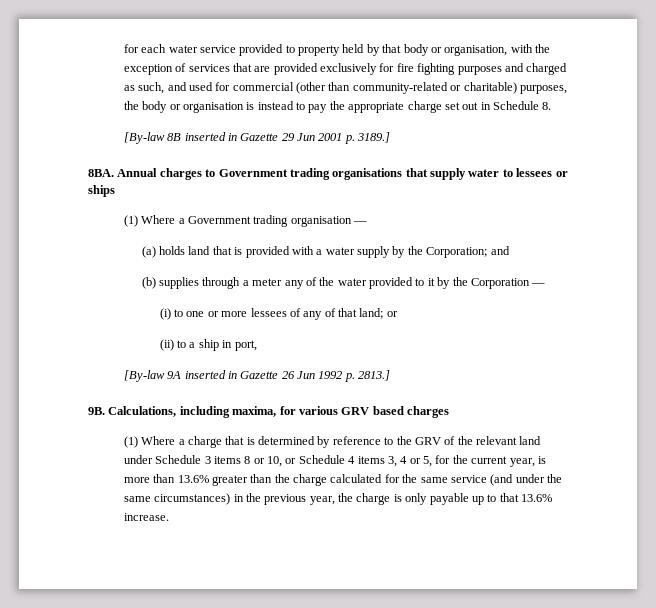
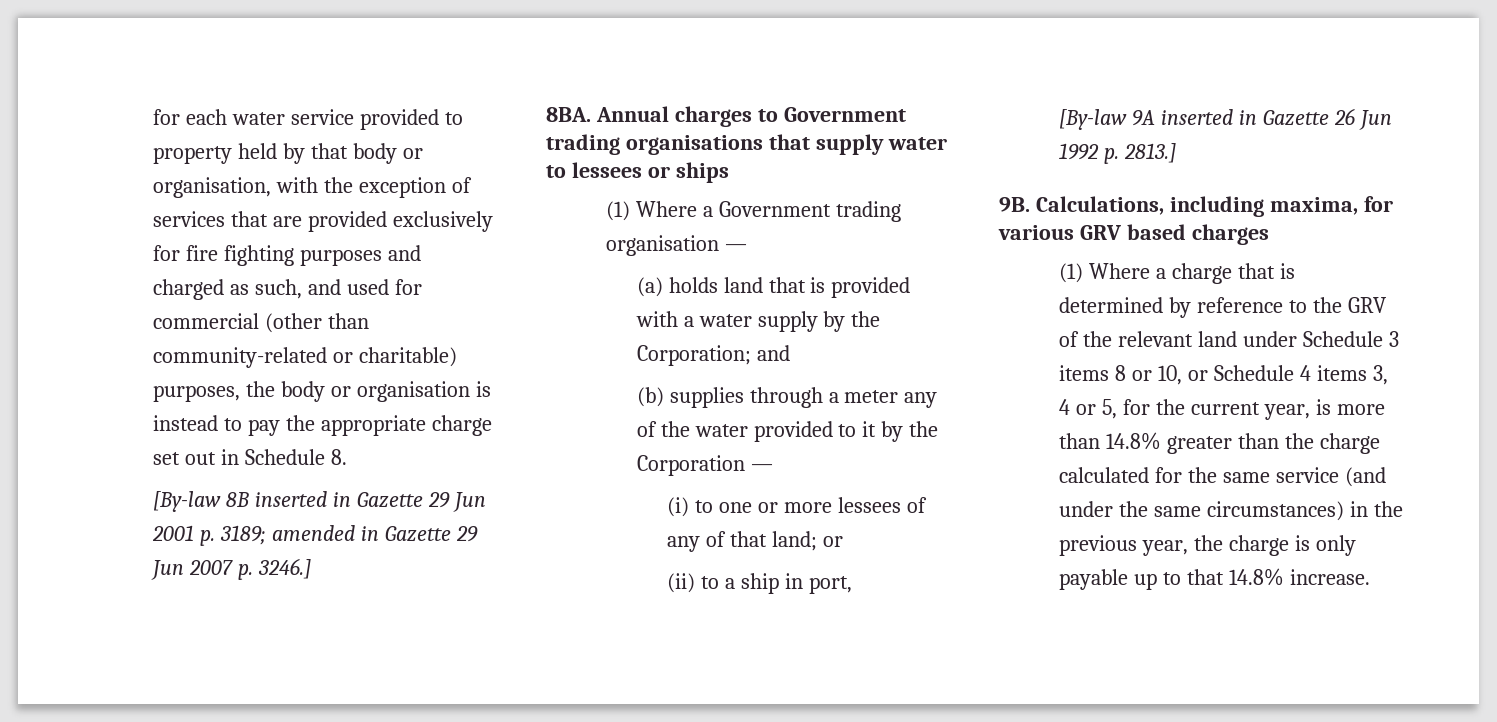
- [By-law 8B inserted in Gazette 29 Jun 2001 p. 3189.]
+ [By-law 8B inserted in Gazette 29 Jun 2001 p. 3189; amended in Gazette 29 Jun 2007 p. 3246.]
- (1) Where a charge that is determined by reference to the GRV of the relevant land under Schedule 3 items 8 or 10, or Schedule 4 items 3, 4 or 5, for the current year, is more than 13.6% greater than the charge calculated for the same service (and under the same circumstances) in the previous year, the charge is only payable up to that 13.6% increase.
+ (1) Where a charge that is determined by reference to the GRV of the relevant land under Schedule 3 items 8 or 10, or Schedule 4 items 3, 4 or 5, for the current year, is more than 14.8% greater than the charge calculated for the same service (and under the same circumstances) in the previous year, the charge is only payable up to that 14.8% increase.

